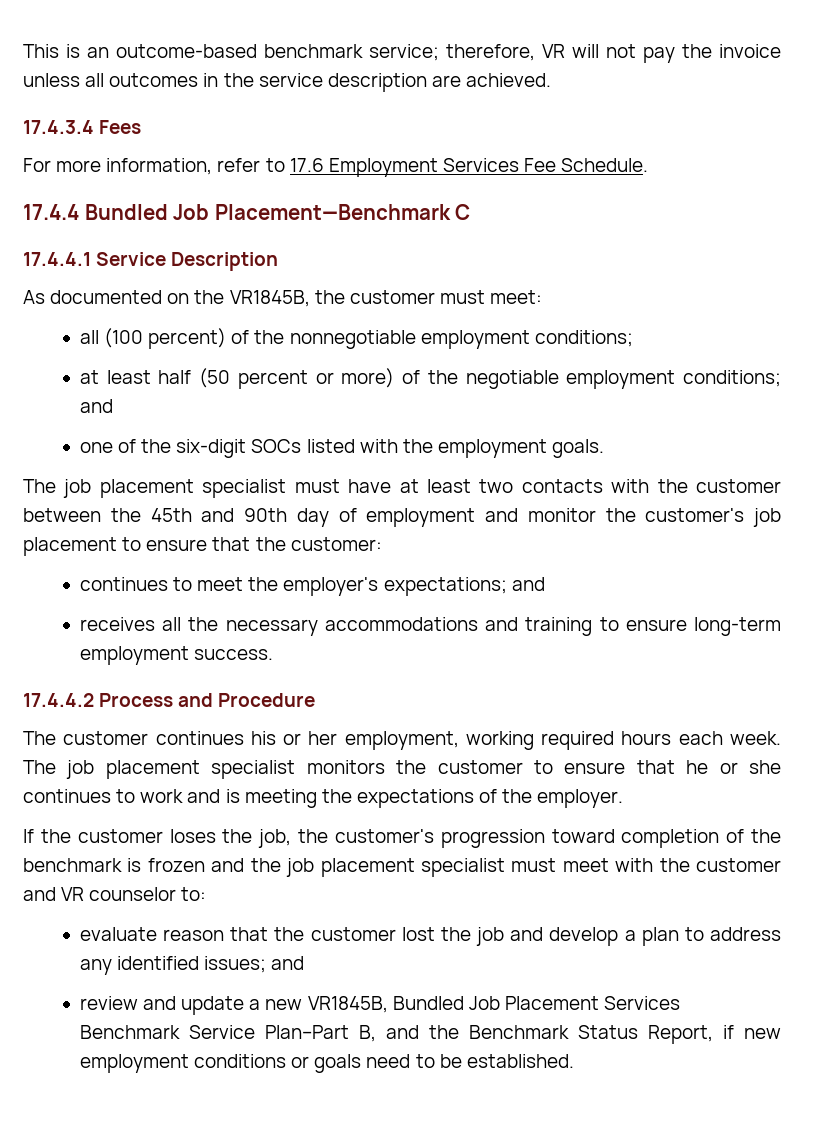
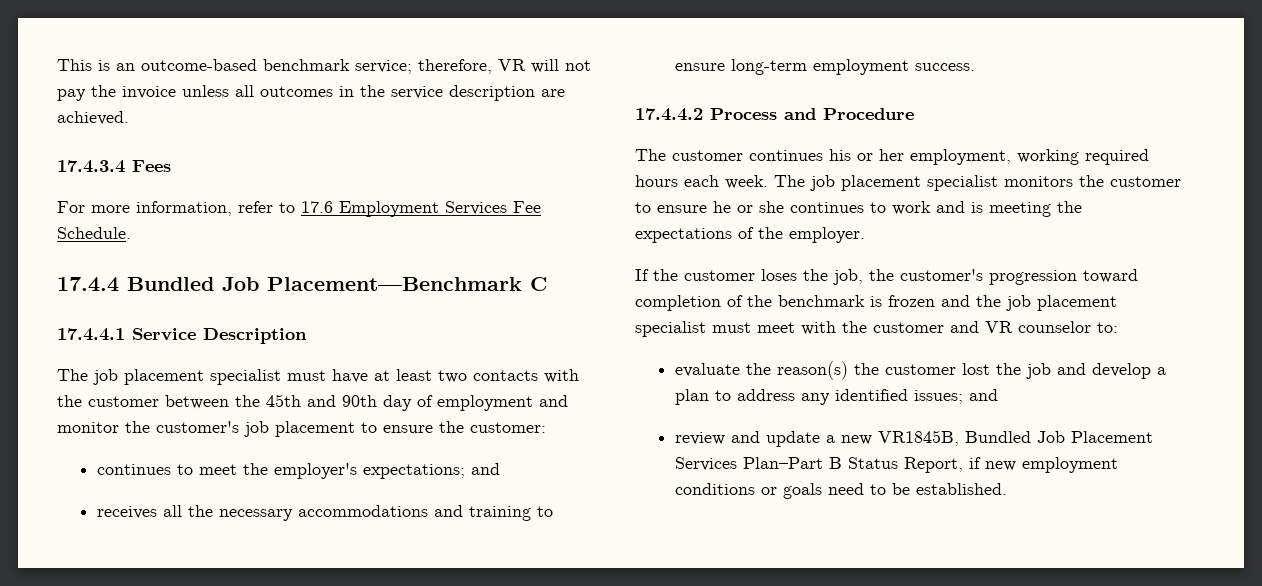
- As documented on the VR1845B, the customer must meet:
- all (100 percent) of the nonnegotiable employment conditions;
- at least half (50 percent or more) of the negotiable employment conditions; and
- one of the six-digit SOCs listed with the employment goals.
- The job placement specialist must have at least two contacts with the customer between the 45th and 90th day of employment and monitor the customer's job placement to ensure that the customer:
+ The job placement specialist must have at least two contacts with the customer between the 45th and 90th day of employment and monitor the customer's job placement to ensure the customer:
- The job placement specialist monitors the customer to ensure that he or she continues to work and is meeting the expectations of the employer.
+ The job placement specialist monitors the customer to ensure he or she continues to work and is meeting the expectations of the employer.
- evaluate reason that the customer lost the job and develop a plan to address any identified issues; and
+ evaluate the reason(s) the customer lost the job and develop a plan to address any identified issues; and
- review and update a new VR1845B, Bundled Job Placement Services Benchmark Service Plan–Part B, and the Benchmark Status Report, if new employment conditions or goals need to be established.
+ review and update a new VR1845B, Bundled Job Placement Services Plan–Part B Status Report, if new employment conditions or goals need to be established.

